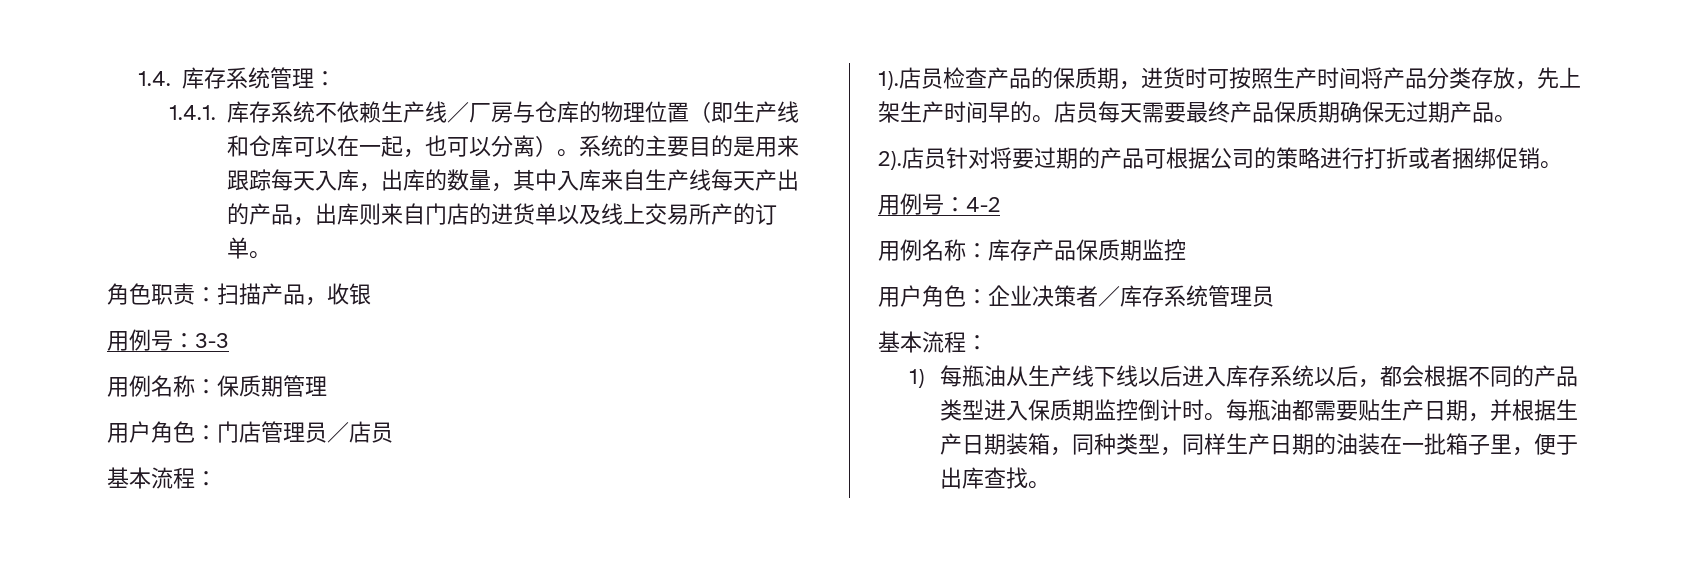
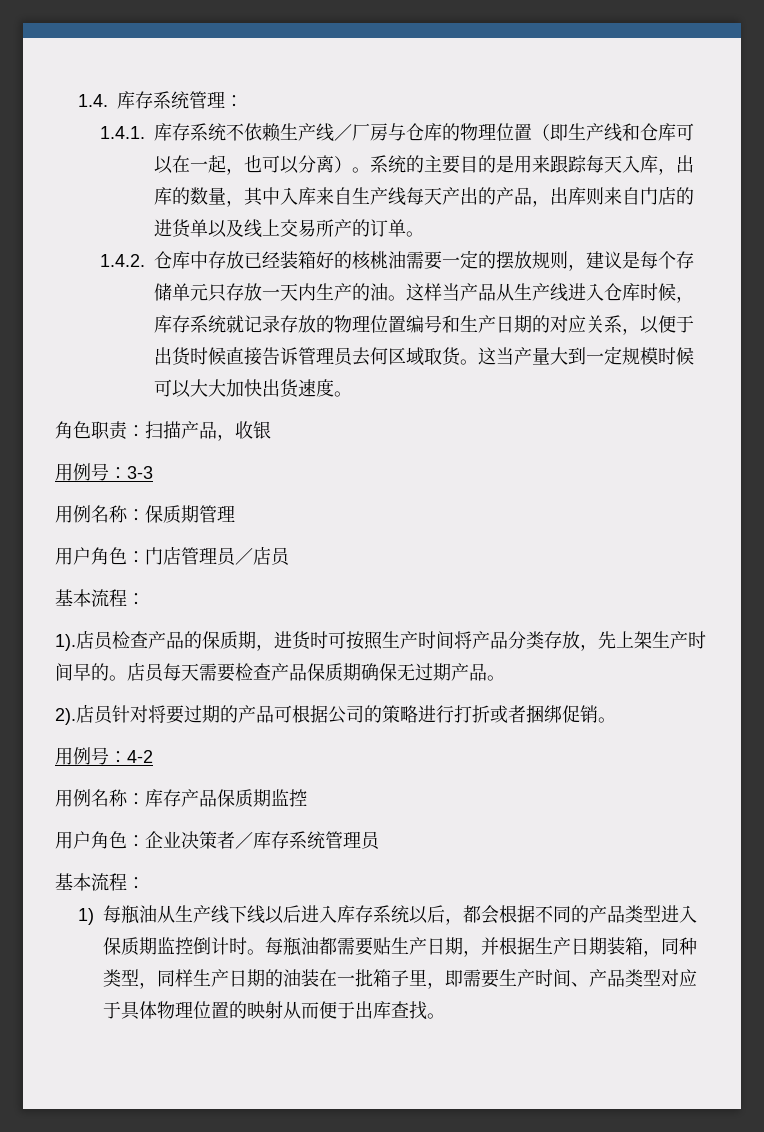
+ 1.4.2.仓库中存放已经装箱好的核桃油需要一定的摆放规则，建议是每个存储单元只存放一天内生产的油。这样当产品从生产线进入仓库时候，库存系统就记录存放的物理位置编号和生产日期的对应关系，以便于出货时候直接告诉管理员去何区域取货。这当产量大到一定规模时候可以大大加快出货速度。
- 店员每天需要最终产品保质期确保无过期产品。
+ 店员每天需要检查产品保质期确保无过期产品。
- 每瓶油都需要贴生产日期，并根据生产日期装箱，同种类型，同样生产日期的油装在一批箱子里，便于出库查找。
+ 每瓶油都需要贴生产日期，并根据生产日期装箱，同种类型，同样生产日期的油装在一批箱子里，即需要生产时间、产品类型对应于具体物理位置的映射从而便于出库查找。

